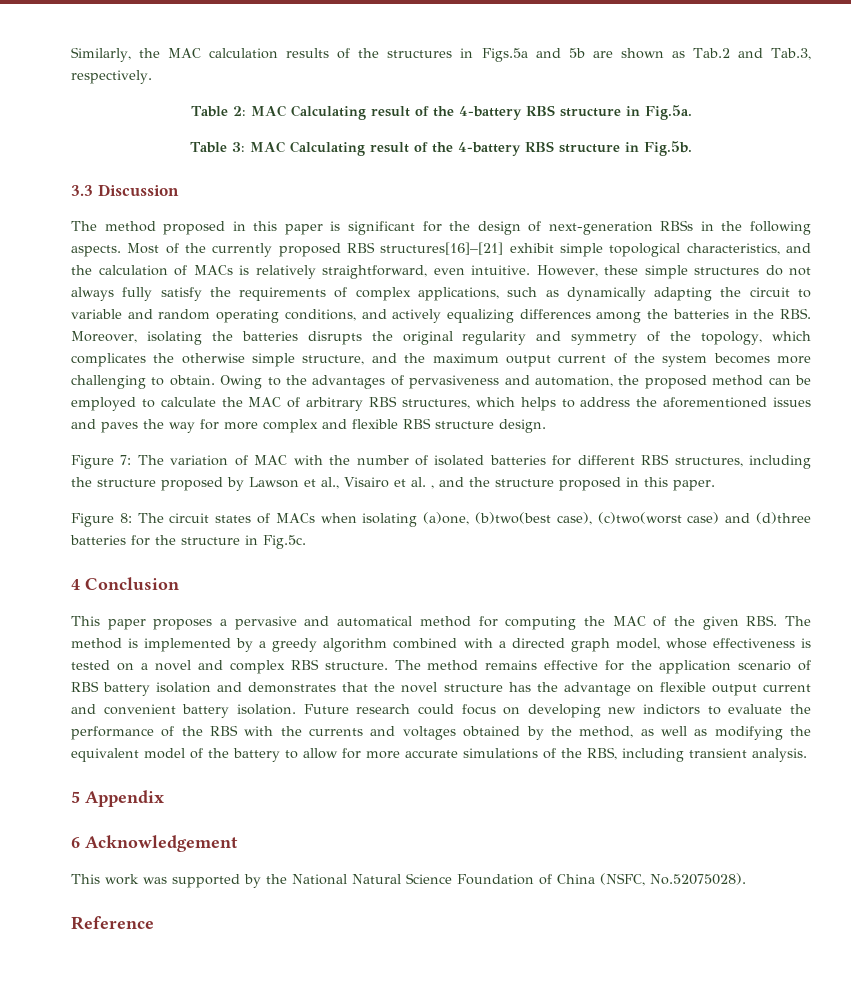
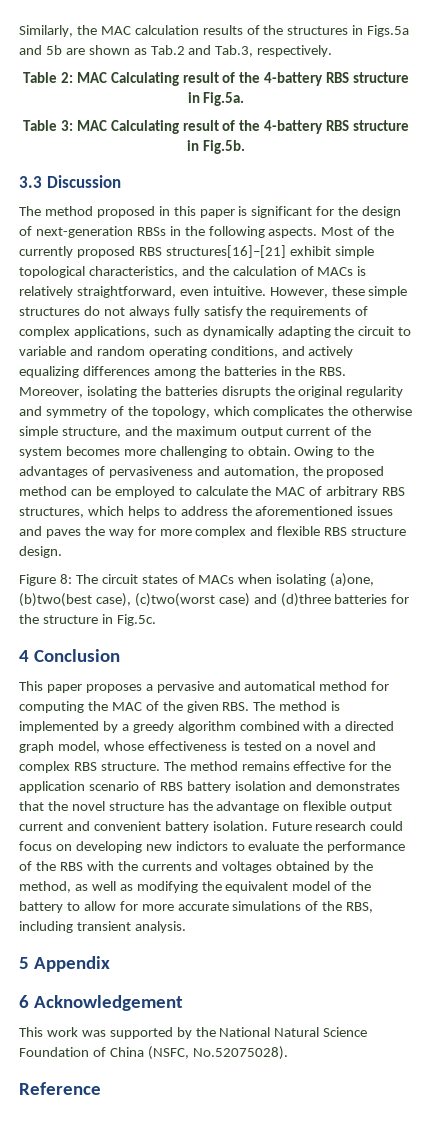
- Figure 7: The variation of MAC with the number of isolated batteries for different RBS structures, including the structure proposed by Lawson et al., Visairo et al. , and the structure proposed in this paper.

